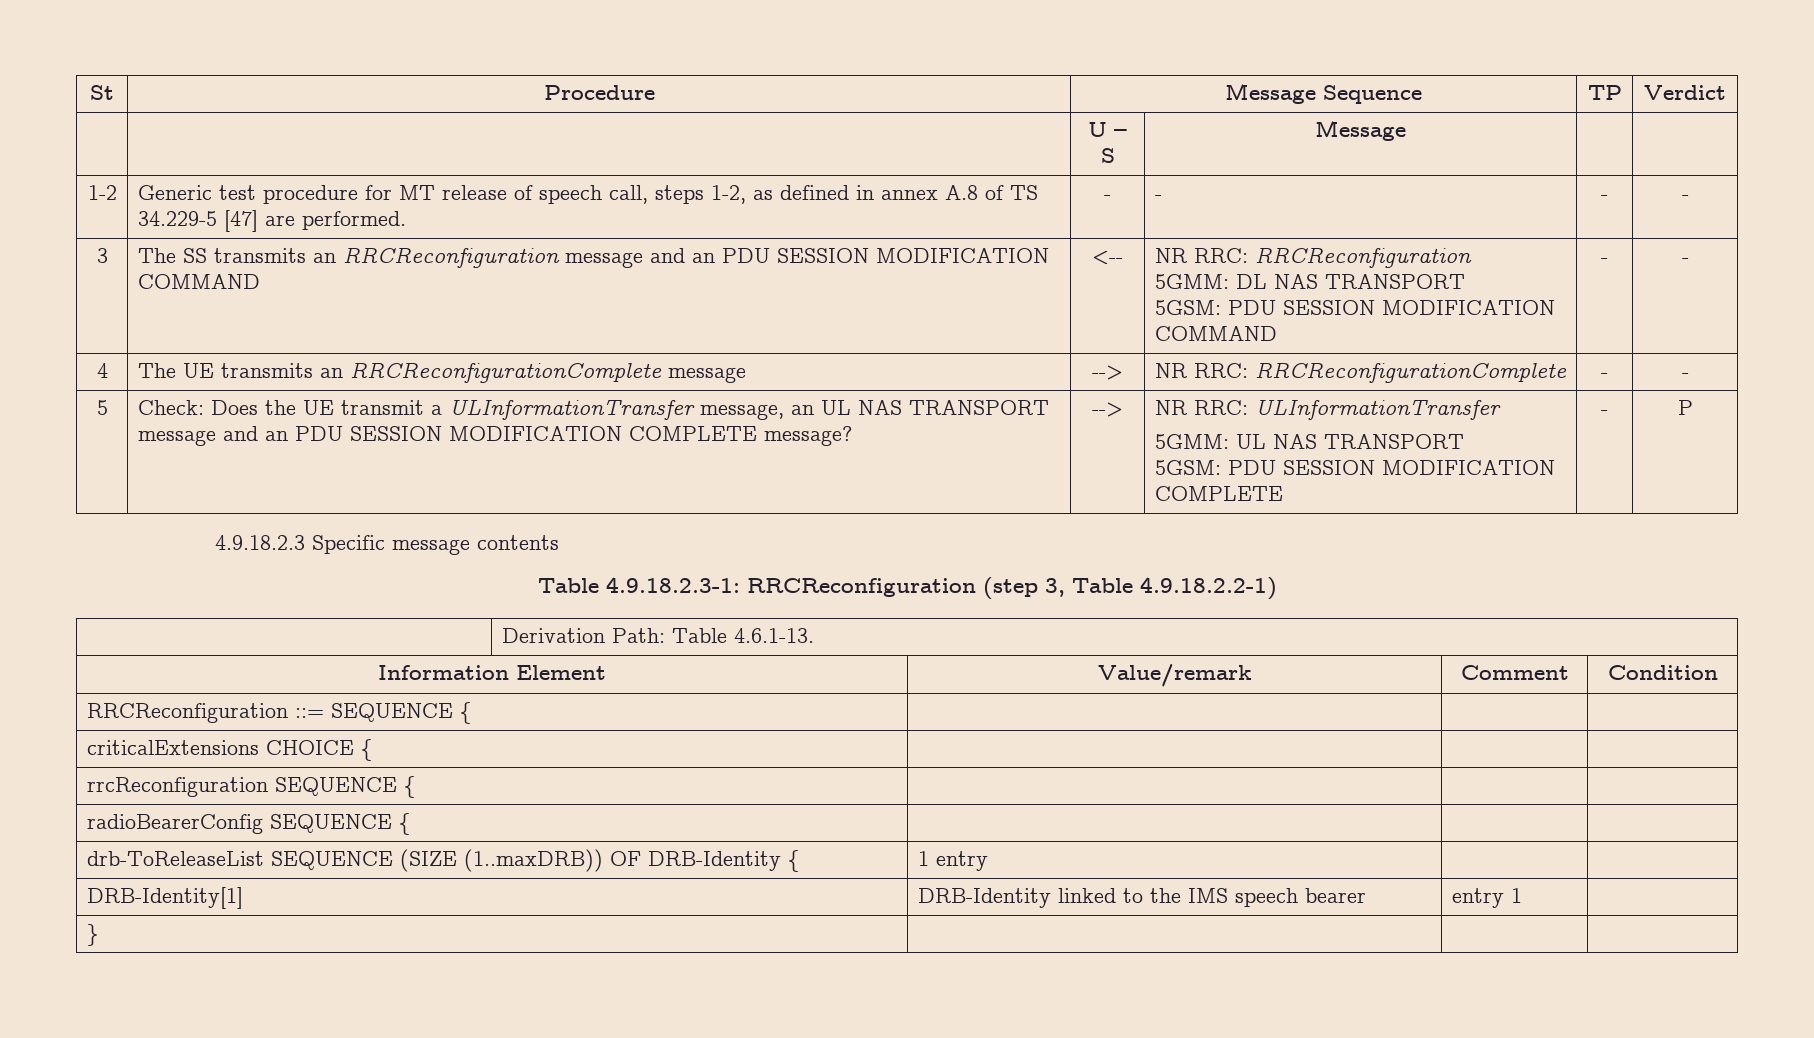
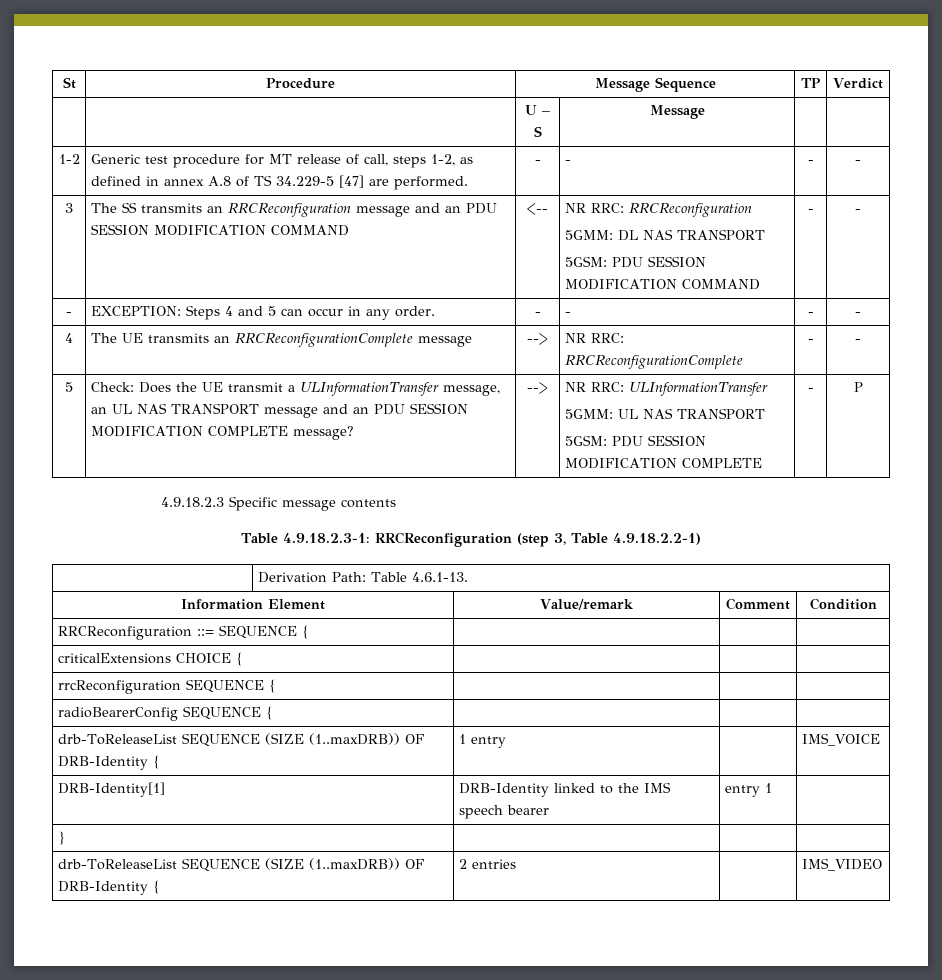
- 1-2 | Generic test procedure for MT release of speech call, steps 1-2, as defined in annex A.8 of TS 34.229-5 [47] are performed. | - | - | - | -
+ 1-2 | Generic test procedure for MT release of call, steps 1-2, as defined in annex A.8 of TS 34.229-5 [47] are performed. | - | - | - | -
+ - | EXCEPTION: Steps 4 and 5 can occur in any order. | - | - | - | -
- drb-ToReleaseList SEQUENCE (SIZE (1..maxDRB)) OF DRB-Identity { | 1 entry | |
+ drb-ToReleaseList SEQUENCE (SIZE (1..maxDRB)) OF DRB-Identity { | 1 entry | | IMS_VOICE
+ drb-ToReleaseList SEQUENCE (SIZE (1..maxDRB)) OF DRB-Identity { | 2 entries | | IMS_VIDEO

